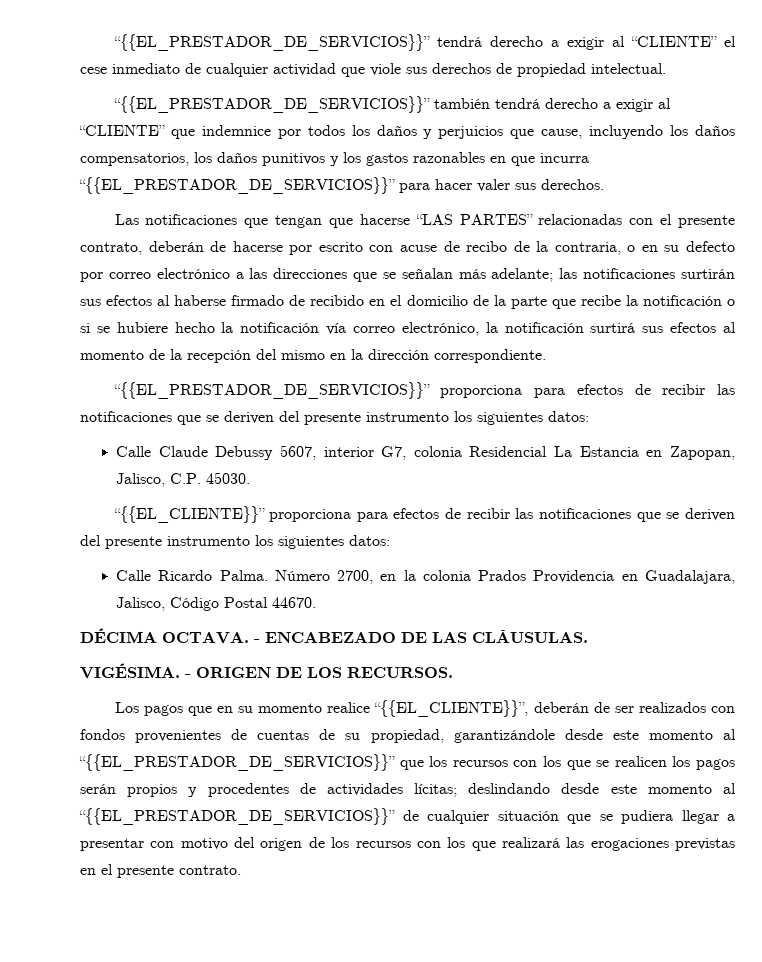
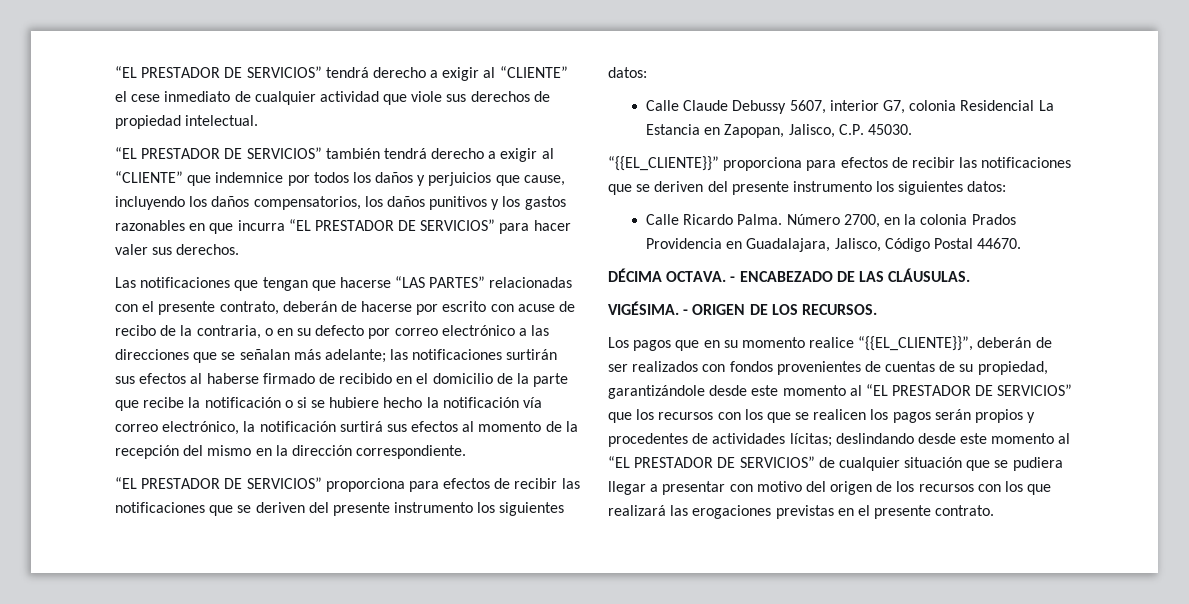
- “{{EL_PRESTADOR_DE_SERVICIOS}}” tendrá derecho a exigir al “CLIENTE” el cese inmediato de cualquier actividad que viole sus derechos de propiedad intelectual.
+ “EL PRESTADOR DE SERVICIOS” tendrá derecho a exigir al “CLIENTE” el cese inmediato de cualquier actividad que viole sus derechos de propiedad intelectual.
- “{{EL_PRESTADOR_DE_SERVICIOS}}” también tendrá derecho a exigir al “CLIENTE” que indemnice por todos los daños y perjuicios que cause, incluyendo los daños compensatorios, los daños punitivos y los gastos razonables en que incurra “{{EL_PRESTADOR_DE_SERVICIOS}}” para hacer valer sus derechos.
+ “EL PRESTADOR DE SERVICIOS” también tendrá derecho a exigir al “CLIENTE” que indemnice por todos los daños y perjuicios que cause, incluyendo los daños compensatorios, los daños punitivos y los gastos razonables en que incurra “EL PRESTADOR DE SERVICIOS” para hacer valer sus derechos.
- “{{EL_PRESTADOR_DE_SERVICIOS}}” proporciona para efectos de recibir las notificaciones que se deriven del presente instrumento los siguientes datos:
+ “EL PRESTADOR DE SERVICIOS” proporciona para efectos de recibir las notificaciones que se deriven del presente instrumento los siguientes datos:
- Los pagos que en su momento realice “{{EL_CLIENTE}}”, deberán de ser realizados con fondos provenientes de cuentas de su propiedad, garantizándole desde este momento al “{{EL_PRESTADOR_DE_SERVICIOS}}” que los recursos con los que se realicen los pagos serán propios y procedentes de actividades lícitas;
+ Los pagos que en su momento realice “{{EL_CLIENTE}}”, deberán de ser realizados con fondos provenientes de cuentas de su propiedad, garantizándole desde este momento al “EL PRESTADOR DE SERVICIOS” que los recursos con los que se realicen los pagos serán propios y procedentes de actividades lícitas;
- deslindando desde este momento al “{{EL_PRESTADOR_DE_SERVICIOS}}” de cualquier situación que se pudiera llegar a presentar con motivo del origen de los recursos con los que realizará las erogaciones previstas en el presente contrato.
+ deslindando desde este momento al “EL PRESTADOR DE SERVICIOS” de cualquier situación que se pudiera llegar a presentar con motivo del origen de los recursos con los que realizará las erogaciones previstas en el presente contrato.

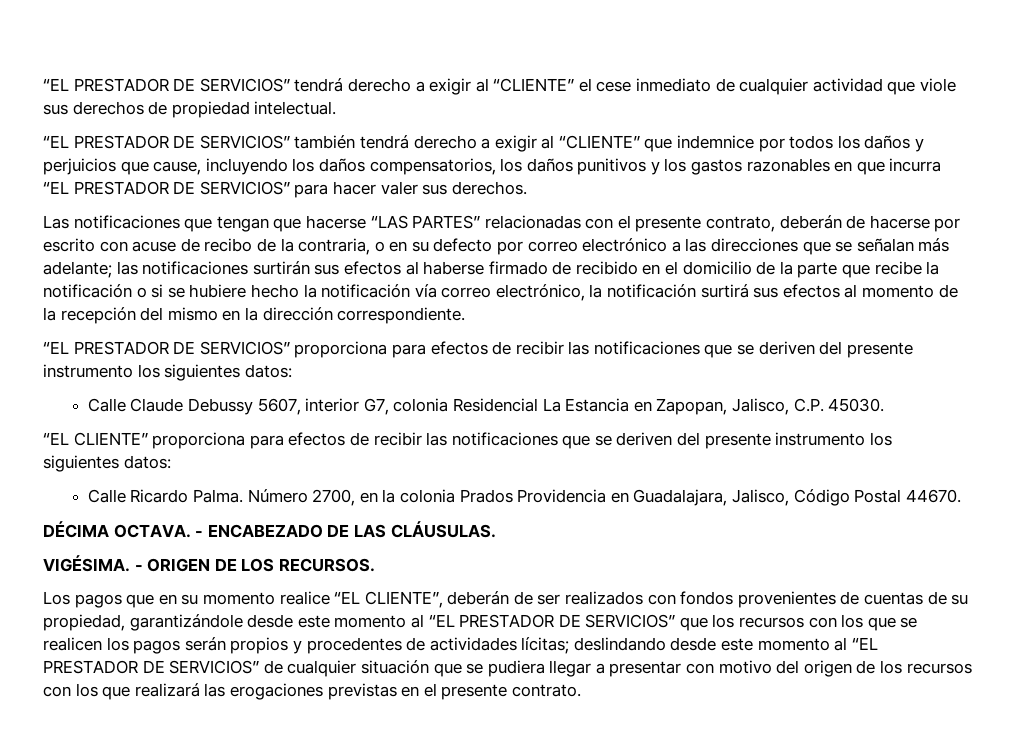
- “{{EL_CLIENTE}}” proporciona para efectos de recibir las notificaciones que se deriven del presente instrumento los siguientes datos:
+ “EL CLIENTE” proporciona para efectos de recibir las notificaciones que se deriven del presente instrumento los siguientes datos:
- Los pagos que en su momento realice “{{EL_CLIENTE}}”, deberán de ser realizados con fondos provenientes de cuentas de su propiedad, garantizándole desde este momento al “EL PRESTADOR DE SERVICIOS” que los recursos con los que se realicen los pagos serán propios y procedentes de actividades lícitas;
+ Los pagos que en su momento realice “EL CLIENTE”, deberán de ser realizados con fondos provenientes de cuentas de su propiedad, garantizándole desde este momento al “EL PRESTADOR DE SERVICIOS” que los recursos con los que se realicen los pagos serán propios y procedentes de actividades lícitas;

